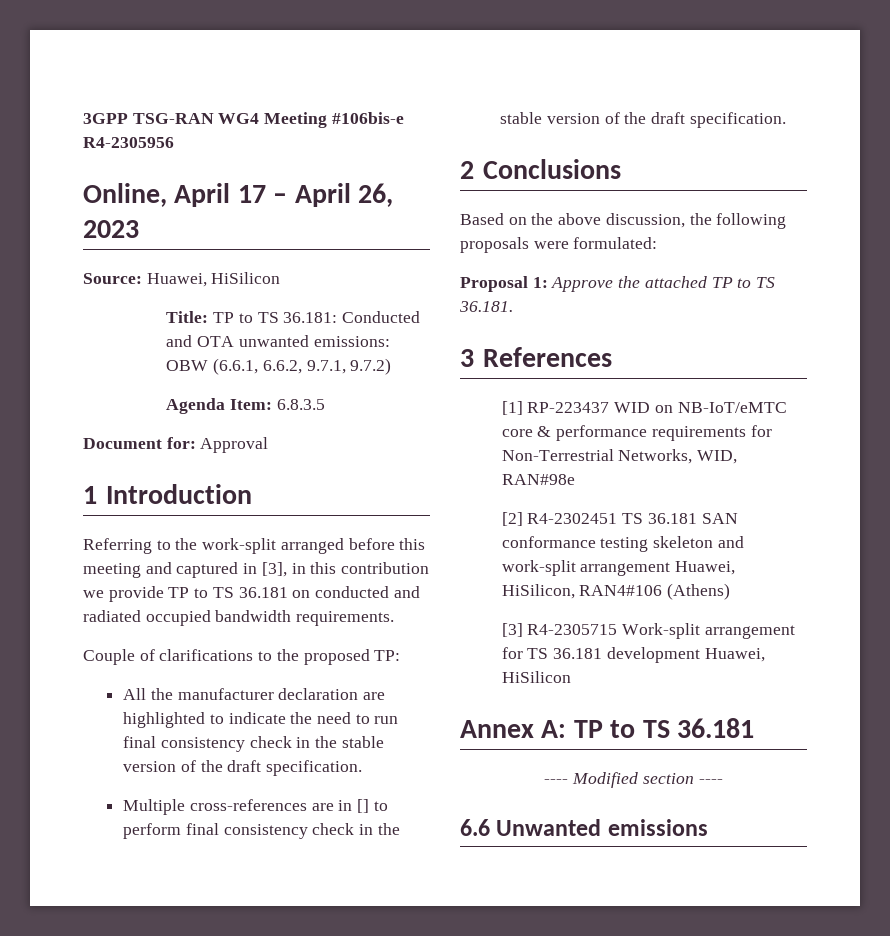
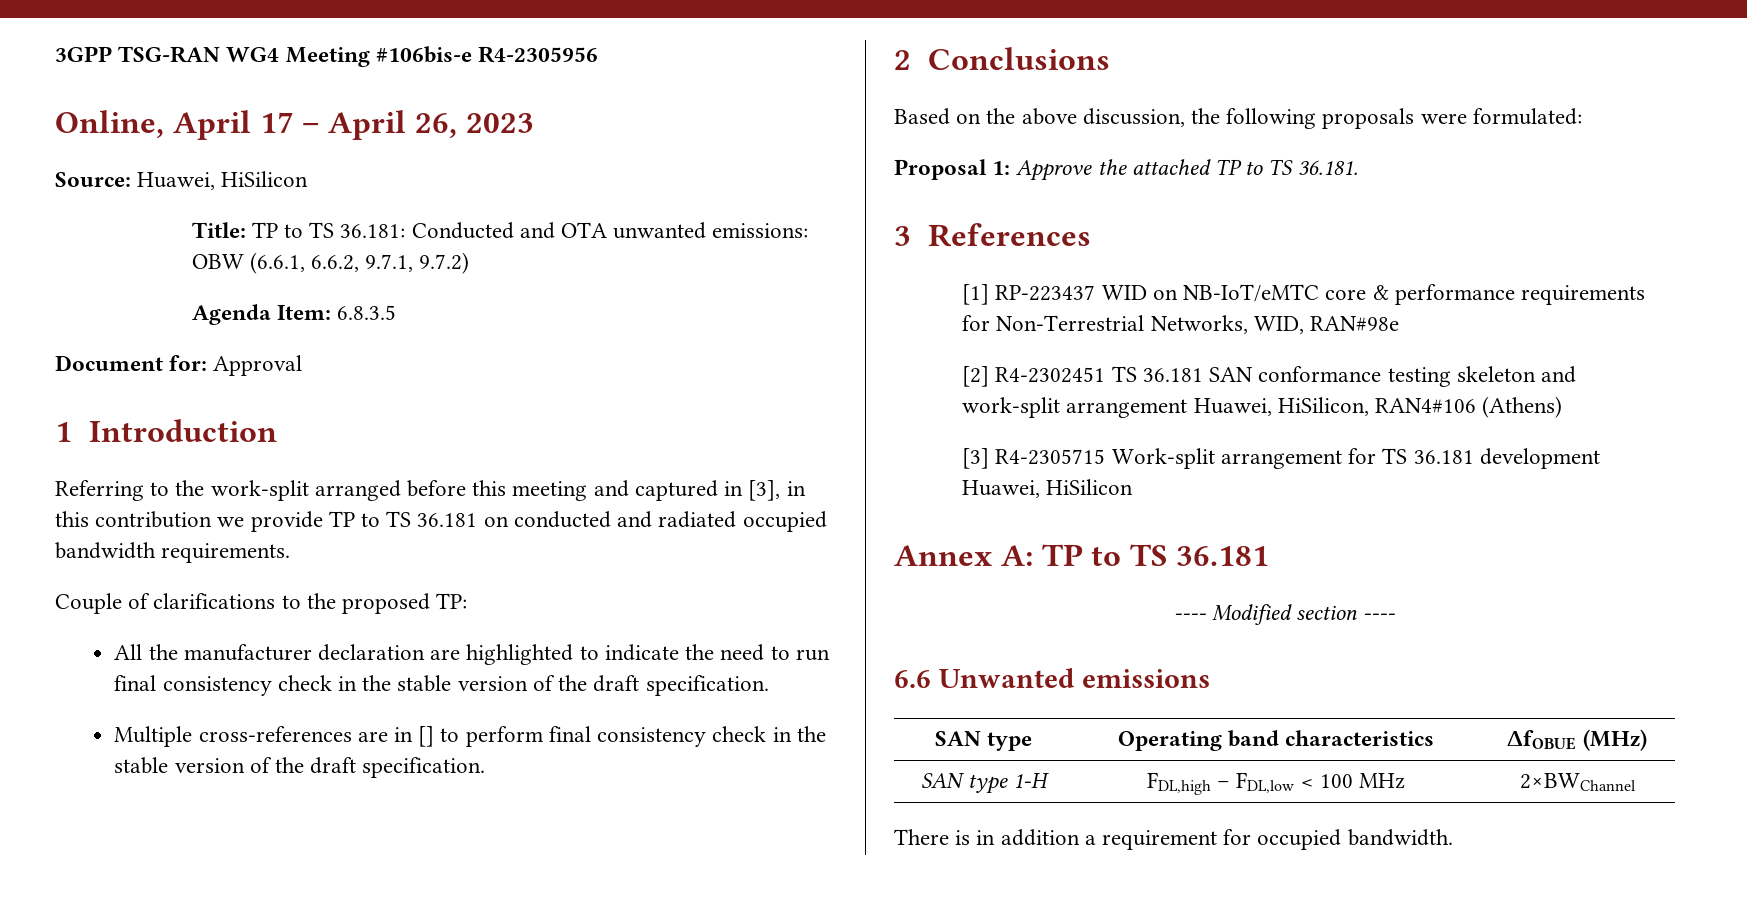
+ SAN type | Operating band characteristics | ΔfOBUE (MHz)
+ SAN type 1-H | FDL,high – FDL,low < 100 MHz | 2×BWChannel
+ There is in addition a requirement for occupied bandwidth.

